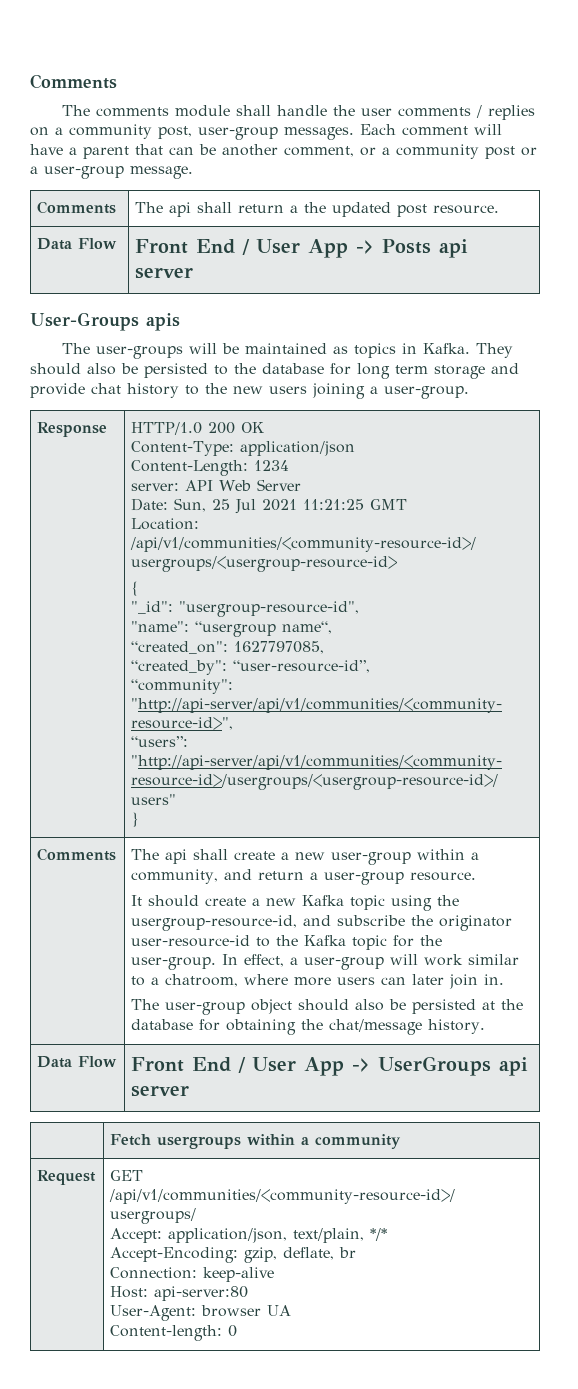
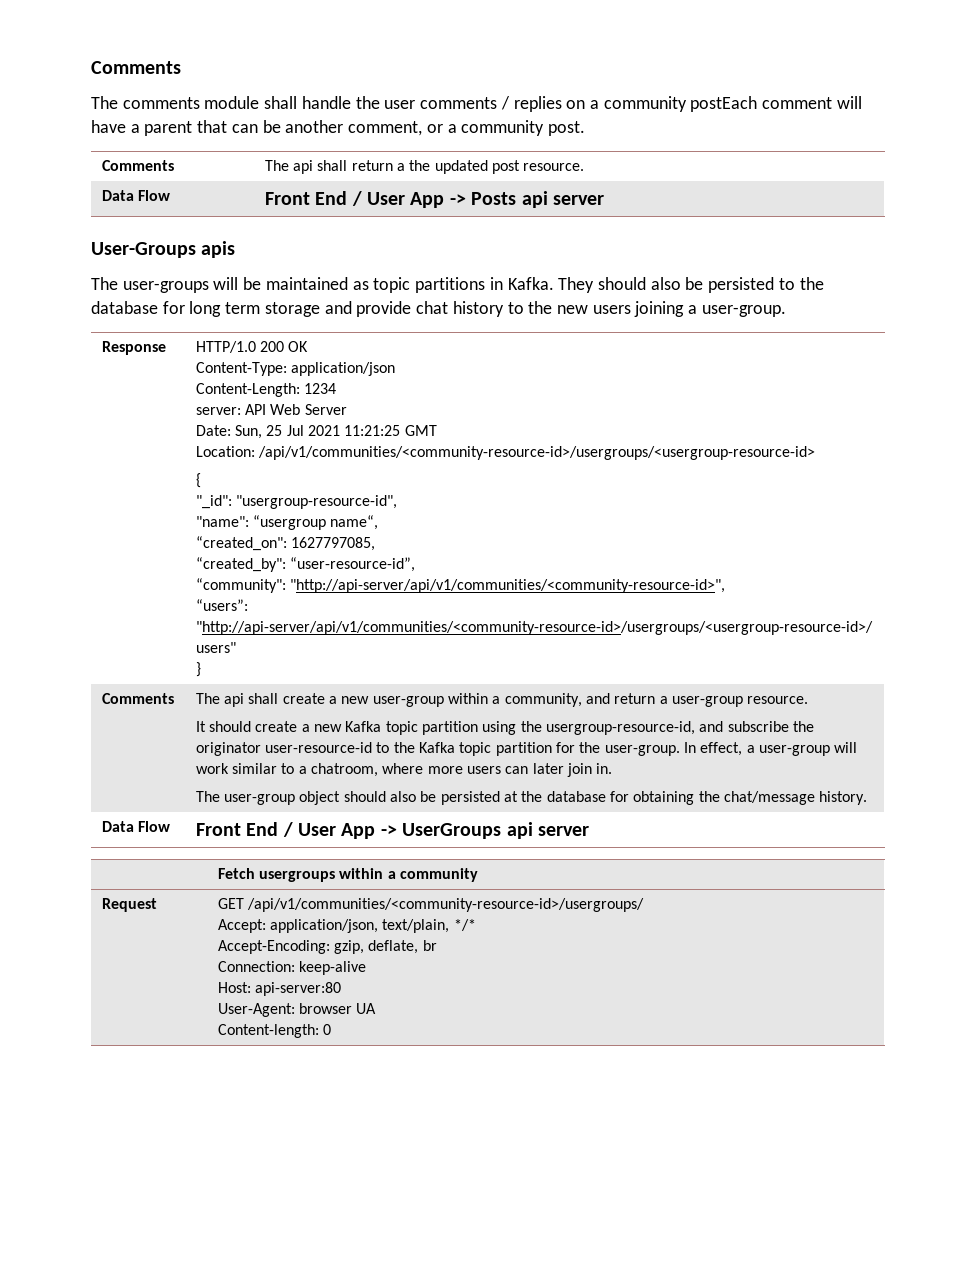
- The comments module shall handle the user comments / replies on a community post, user-group messages. Each comment will have a parent that can be another comment, or a community post or a user-group message.
+ The comments module shall handle the user comments / replies on a community postEach comment will have a parent that can be another comment, or a community post.
- The user-groups will be maintained as topics in Kafka.
+ The user-groups will be maintained as topic partitions in Kafka.
- It should create a new Kafka topic using the usergroup-resource-id, and subscribe the originator user-resource-id to the Kafka topic for the user-group.
+ It should create a new Kafka topic partition using the usergroup-resource-id, and subscribe the originator user-resource-id to the Kafka topic partition for the user-group.

